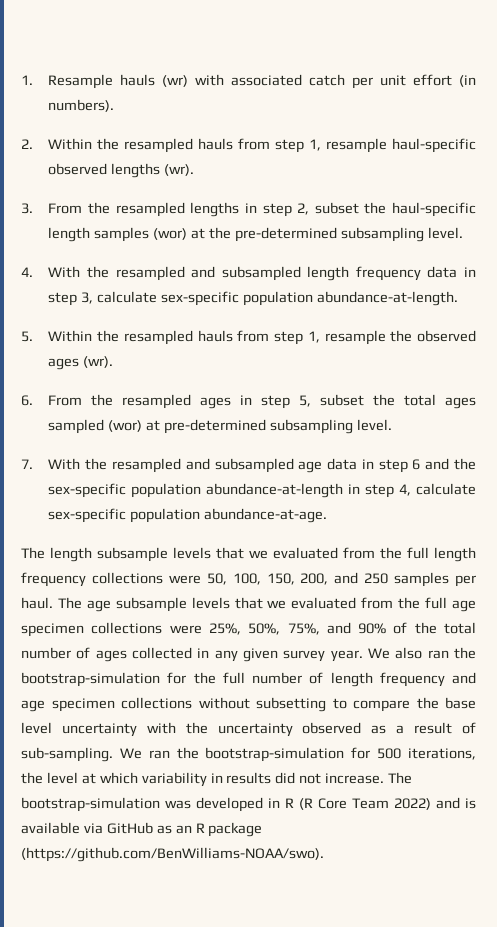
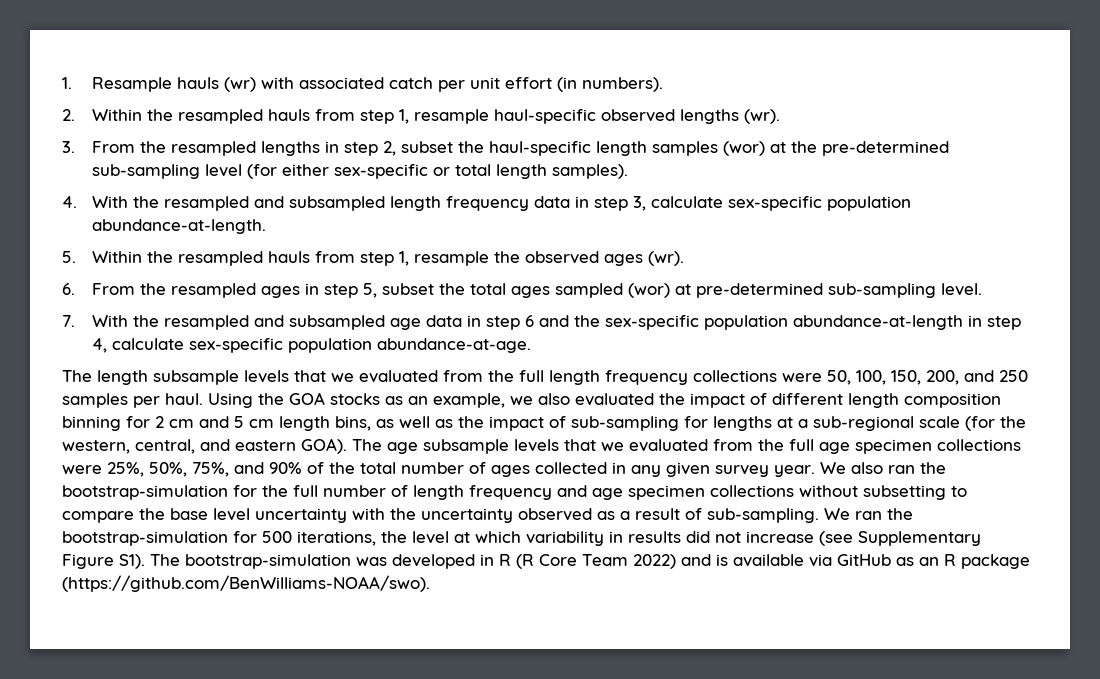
- 3. From the resampled lengths in step 2, subset the haul-specific length samples (wor) at the pre-determined subsampling level.
+ 3. From the resampled lengths in step 2, subset the haul-specific length samples (wor) at the pre-determined sub-sampling level (for either sex-specific or total length samples).
- 6. From the resampled ages in step 5, subset the total ages sampled (wor) at pre-determined subsampling level.
+ 6. From the resampled ages in step 5, subset the total ages sampled (wor) at pre-determined sub-sampling level.
+ Using the GOA stocks as an example, we also evaluated the impact of different length composition binning for 2 cm and 5 cm length bins, as well as the impact of sub-sampling for lengths at a sub-regional scale (for the western, central, and eastern GOA).
- We ran the bootstrap-simulation for 500 iterations, the level at which variability in results did not increase. The bootstrap-simulation was developed in R (R Core Team 2022) and is available via GitHub as an R package (https://github.com/BenWilliams-NOAA/swo).
+ We ran the bootstrap-simulation for 500 iterations, the level at which variability in results did not increase (see Supplementary Figure S1). The bootstrap-simulation was developed in R (R Core Team 2022) and is available via GitHub as an R package (https://github.com/BenWilliams-NOAA/swo).

